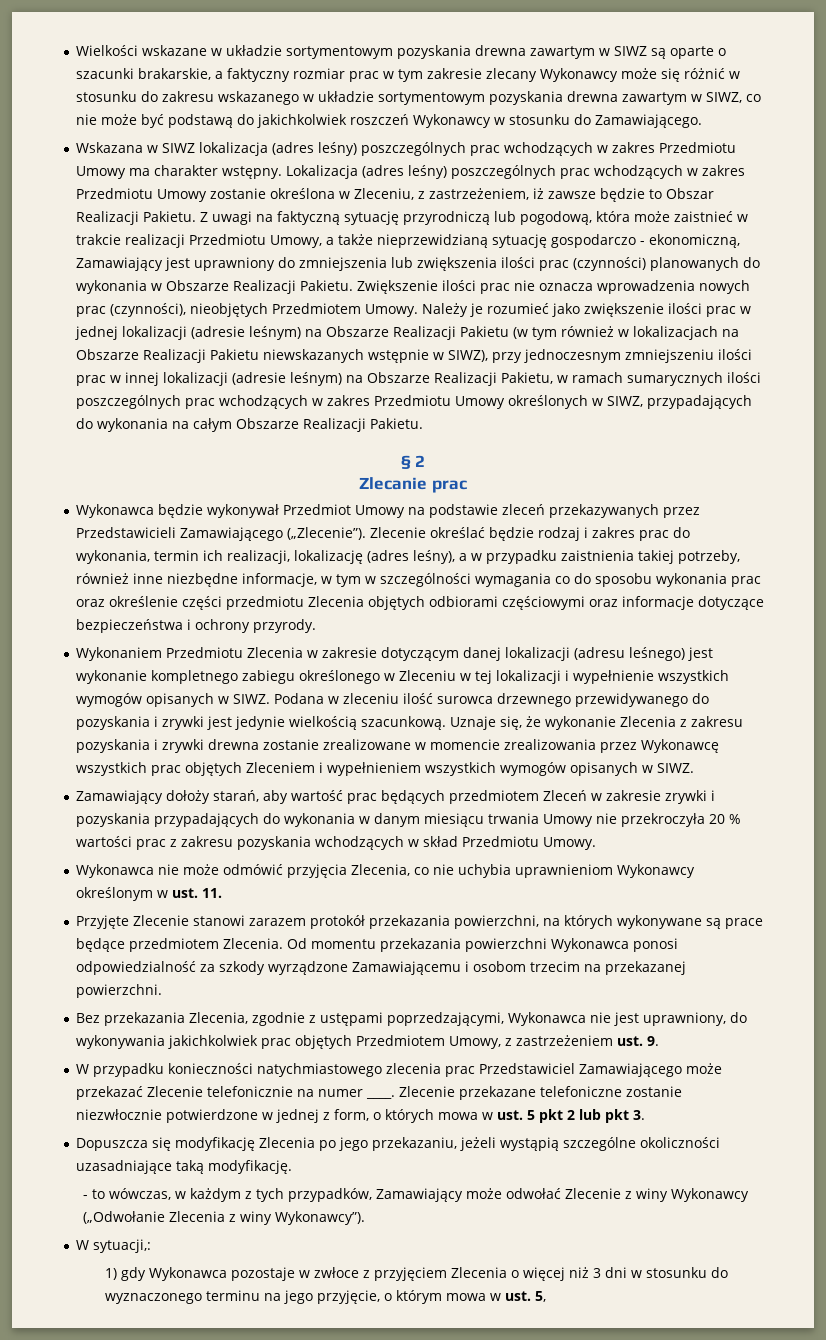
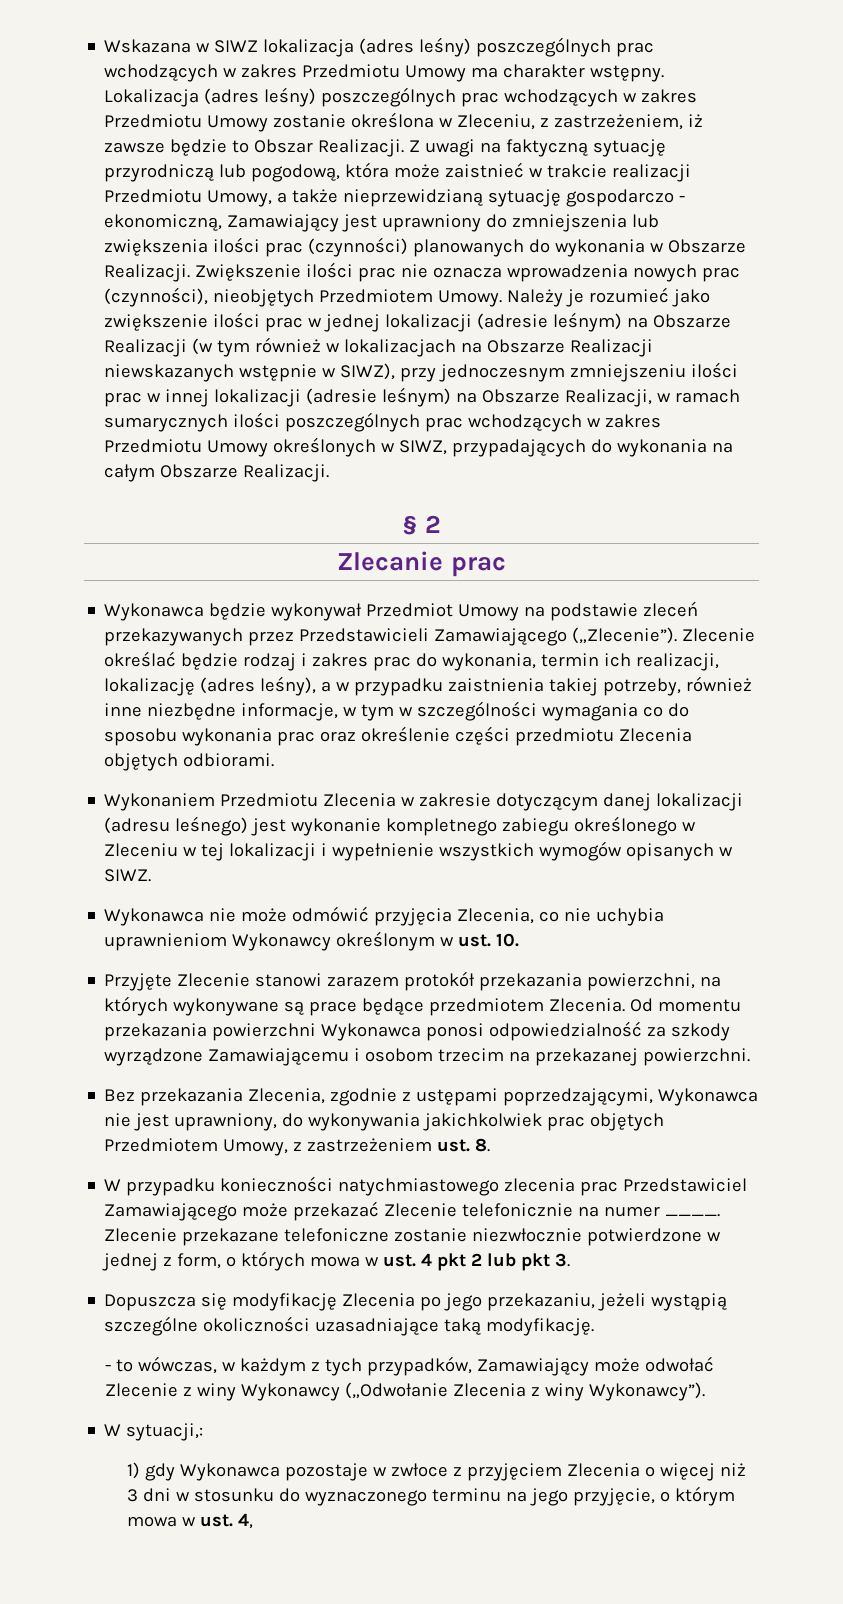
- Wielkości wskazane w układzie sortymentowym pozyskania drewna zawartym w SIWZ są oparte o szacunki brakarskie, a faktyczny rozmiar prac w tym zakresie zlecany Wykonawcy może się różnić w stosunku do zakresu wskazanego w układzie sortymentowym pozyskania drewna zawartym w SIWZ, co nie może być podstawą do jakichkolwiek roszczeń Wykonawcy w stosunku do Zamawiającego.
- Lokalizacja (adres leśny) poszczególnych prac wchodzących w zakres Przedmiotu Umowy zostanie określona w Zleceniu, z zastrzeżeniem, iż zawsze będzie to Obszar Realizacji Pakietu.
+ Lokalizacja (adres leśny) poszczególnych prac wchodzących w zakres Przedmiotu Umowy zostanie określona w Zleceniu, z zastrzeżeniem, iż zawsze będzie to Obszar Realizacji.
- Z uwagi na faktyczną sytuację przyrodniczą lub pogodową, która może zaistnieć w trakcie realizacji Przedmiotu Umowy, a także nieprzewidzianą sytuację gospodarczo - ekonomiczną, Zamawiający jest uprawniony do zmniejszenia lub zwiększenia ilości prac (czynności) planowanych do wykonania w Obszarze Realizacji Pakietu.
+ Z uwagi na faktyczną sytuację przyrodniczą lub pogodową, która może zaistnieć w trakcie realizacji Przedmiotu Umowy, a także nieprzewidzianą sytuację gospodarczo - ekonomiczną, Zamawiający jest uprawniony do zmniejszenia lub zwiększenia ilości prac (czynności) planowanych do wykonania w Obszarze Realizacji.
- Należy je rozumieć jako zwiększenie ilości prac w jednej lokalizacji (adresie leśnym) na Obszarze Realizacji Pakietu (w tym również w lokalizacjach na Obszarze Realizacji Pakietu niewskazanych wstępnie w SIWZ), przy jednoczesnym zmniejszeniu ilości prac w innej lokalizacji (adresie leśnym) na Obszarze Realizacji Pakietu, w ramach sumarycznych ilości poszczególnych prac wchodzących w zakres Przedmiotu Umowy określonych w SIWZ, przypadających do wykonania na całym Obszarze Realizacji Pakietu.
+ Należy je rozumieć jako zwiększenie ilości prac w jednej lokalizacji (adresie leśnym) na Obszarze Realizacji (w tym również w lokalizacjach na Obszarze Realizacji niewskazanych wstępnie w SIWZ), przy jednoczesnym zmniejszeniu ilości prac w innej lokalizacji (adresie leśnym) na Obszarze Realizacji, w ramach sumarycznych ilości poszczególnych prac wchodzących w zakres Przedmiotu Umowy określonych w SIWZ, przypadających do wykonania na całym Obszarze Realizacji.
- Zlecenie określać będzie rodzaj i zakres prac do wykonania, termin ich realizacji, lokalizację (adres leśny), a w przypadku zaistnienia takiej potrzeby, również inne niezbędne informacje, w tym w szczególności wymagania co do sposobu wykonania prac oraz określenie części przedmiotu Zlecenia objętych odbiorami częściowymi oraz informacje dotyczące bezpieczeństwa i ochrony przyrody.
+ Zlecenie określać będzie rodzaj i zakres prac do wykonania, termin ich realizacji, lokalizację (adres leśny), a w przypadku zaistnienia takiej potrzeby, również inne niezbędne informacje, w tym w szczególności wymagania co do sposobu wykonania prac oraz określenie części przedmiotu Zlecenia objętych odbiorami.
- Podana w zleceniu ilość surowca drzewnego przewidywanego do pozyskania i zrywki jest jedynie wielkością szacunkową. Uznaje się, że wykonanie Zlecenia z zakresu pozyskania i zrywki drewna zostanie zrealizowane w momencie zrealizowania przez Wykonawcę wszystkich prac objętych Zleceniem i wypełnieniem wszystkich wymogów opisanych w SIWZ.
- Zamawiający dołoży starań, aby wartość prac będących przedmiotem Zleceń w zakresie zrywki i pozyskania przypadających do wykonania w danym miesiącu trwania Umowy nie przekroczyła 20 % wartości prac z zakresu pozyskania wchodzących w skład Przedmiotu Umowy.
- Wykonawca nie może odmówić przyjęcia Zlecenia, co nie uchybia uprawnieniom Wykonawcy określonym w ust. 11.
+ Wykonawca nie może odmówić przyjęcia Zlecenia, co nie uchybia uprawnieniom Wykonawcy określonym w ust. 10.
- Bez przekazania Zlecenia, zgodnie z ustępami poprzedzającymi, Wykonawca nie jest uprawniony, do wykonywania jakichkolwiek prac objętych Przedmiotem Umowy, z zastrzeżeniem ust. 9.
+ Bez przekazania Zlecenia, zgodnie z ustępami poprzedzającymi, Wykonawca nie jest uprawniony, do wykonywania jakichkolwiek prac objętych Przedmiotem Umowy, z zastrzeżeniem ust. 8.
- Zlecenie przekazane telefoniczne zostanie niezwłocznie potwierdzone w jednej z form, o których mowa w ust. 5 pkt 2 lub pkt 3.
+ Zlecenie przekazane telefoniczne zostanie niezwłocznie potwierdzone w jednej z form, o których mowa w ust. 4 pkt 2 lub pkt 3.
- 1) gdy Wykonawca pozostaje w zwłoce z przyjęciem Zlecenia o więcej niż 3 dni w stosunku do wyznaczonego terminu na jego przyjęcie, o którym mowa w ust. 5,
+ 1) gdy Wykonawca pozostaje w zwłoce z przyjęciem Zlecenia o więcej niż 3 dni w stosunku do wyznaczonego terminu na jego przyjęcie, o którym mowa w ust. 4,

